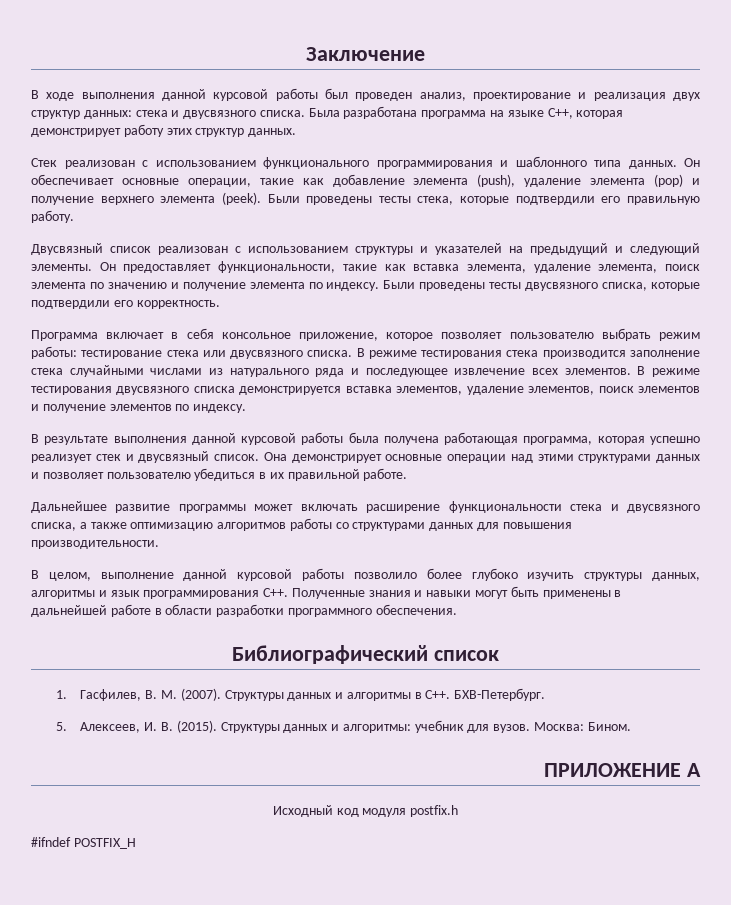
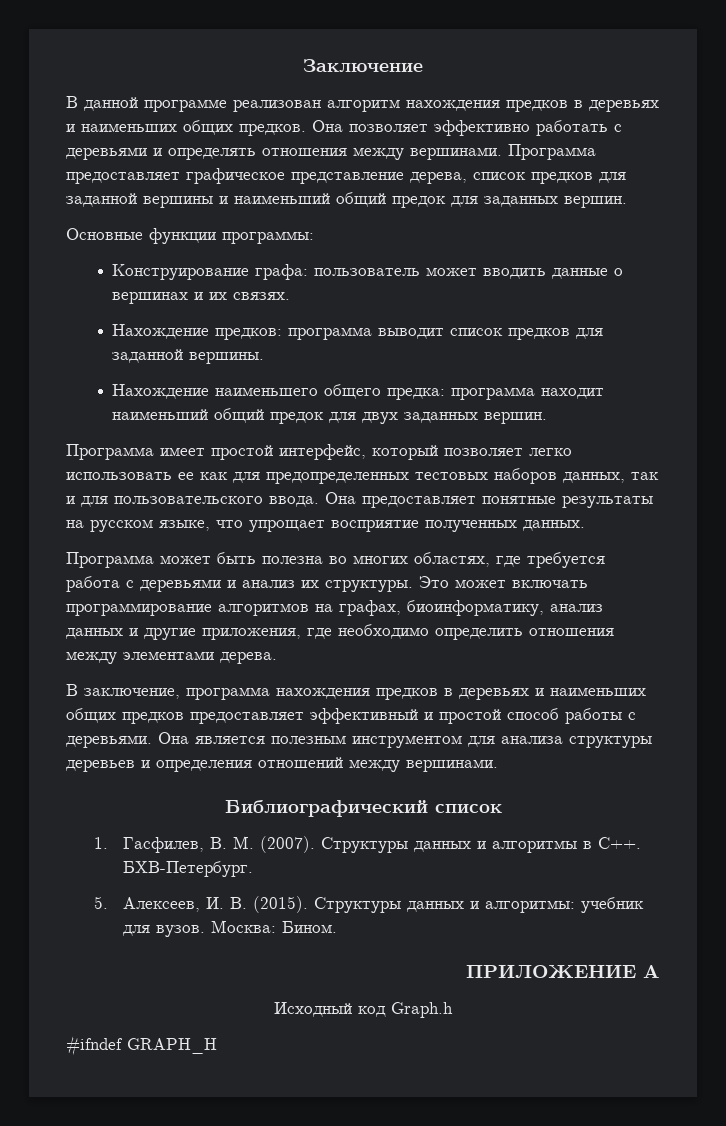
- В ходе выполнения данной курсовой работы был проведен анализ, проектирование и реализация двух структур данных: стека и двусвязного списка. Была разработана программа на языке C++, которая демонстрирует работу этих структур данных.
- Стек реализован с использованием функционального программирования и шаблонного типа данных. Он обеспечивает основные операции, такие как добавление элемента (push), удаление элемента (pop) и получение верхнего элемента (peek). Были проведены тесты стека, которые подтвердили его правильную работу.
- Двусвязный список реализован с использованием структуры и указателей на предыдущий и следующий элементы. Он предоставляет функциональности, такие как вставка элемента, удаление элемента, поиск элемента по значению и получение элемента по индексу. Были проведены тесты двусвязного списка, которые подтвердили его корректность.
- Программа включает в себя консольное приложение, которое позволяет пользователю выбрать режим работы: тестирование стека или двусвязного списка. В режиме тестирования стека производится заполнение стека случайными числами из натурального ряда и последующее извлечение всех элементов. В режиме тестирования двусвязного списка демонстрируется вставка элементов, удаление элементов, поиск элементов и получение элементов по индексу.
- В результате выполнения данной курсовой работы была получена работающая программа, которая успешно реализует стек и двусвязный список. Она демонстрирует основные операции над этими структурами данных и позволяет пользователю убедиться в их правильной работе.
- Дальнейшее развитие программы может включать расширение функциональности стека и двусвязного списка, а также оптимизацию алгоритмов работы со структурами данных для повышения производительности.
- В целом, выполнение данной курсовой работы позволило более глубоко изучить структуры данных, алгоритмы и язык программирования C++. Полученные знания и навыки могут быть применены в дальнейшей работе в области разработки программного обеспечения.
+ В данной программе реализован алгоритм нахождения предков в деревьях и наименьших общих предков. Она позволяет эффективно работать с деревьями и определять отношения между вершинами. Программа предоставляет графическое представление дерева, список предков для заданной вершины и наименьший общий предок для заданных вершин.
+ Основные функции программы:
+ Конструирование графа: пользователь может вводить данные о вершинах и их связях.
+ Нахождение предков: программа выводит список предков для заданной вершины.
+ Нахождение наименьшего общего предка: программа находит наименьший общий предок для двух заданных вершин.
+ Программа имеет простой интерфейс, который позволяет легко использовать ее как для предопределенных тестовых наборов данных, так и для пользовательского ввода. Она предоставляет понятные результаты на русском языке, что упрощает восприятие полученных данных.
+ Программа может быть полезна во многих областях, где требуется работа с деревьями и анализ их структуры. Это может включать программирование алгоритмов на графах, биоинформатику, анализ данных и другие приложения, где необходимо определить отношения между элементами дерева.
+ В заключение, программа нахождения предков в деревьях и наименьших общих предков предоставляет эффективный и простой способ работы с деревьями. Она является полезным инструментом для анализа структуры деревьев и определения отношений между вершинами.
- Исходный код модуля postfix.h
+ Исходный код Graph.h
- #ifndef POSTFIX_H
+ #ifndef GRAPH_H

